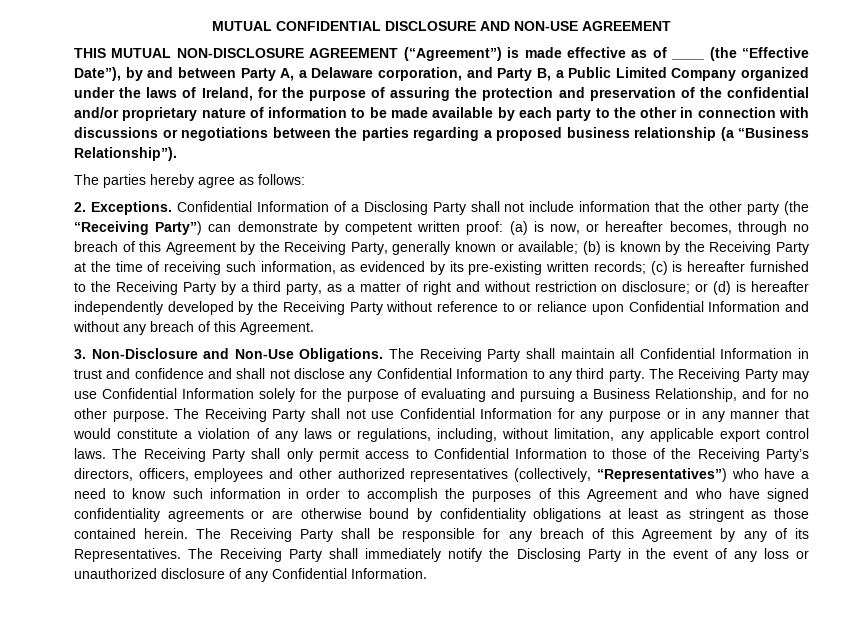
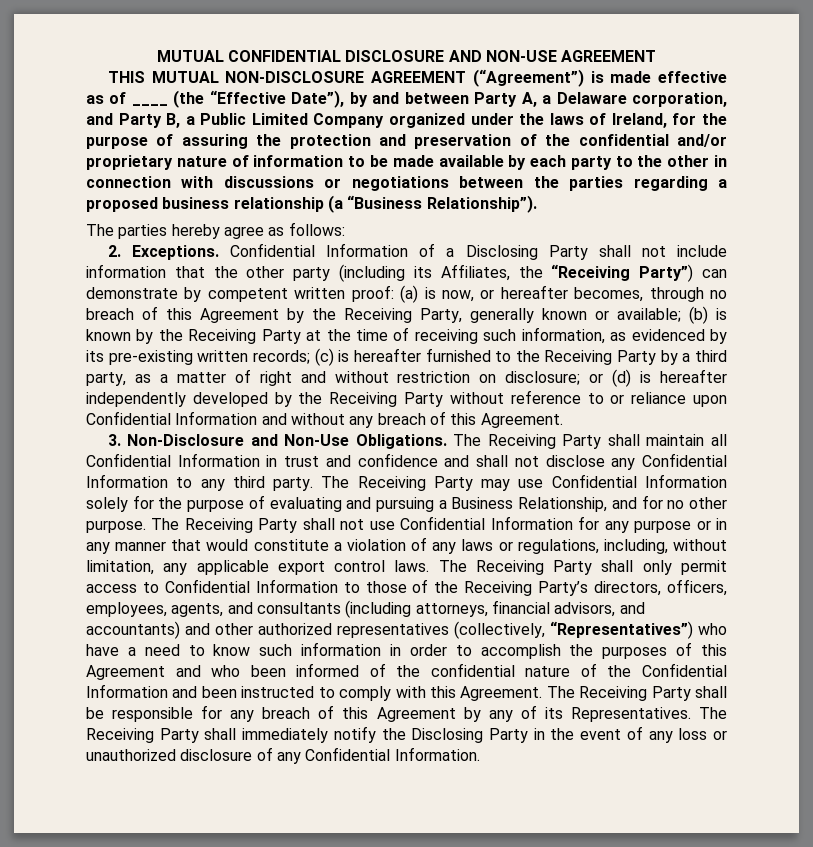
- Confidential Information of a Disclosing Party shall not include information that the other party (the “Receiving Party”) can demonstrate by competent written proof:
+ Confidential Information of a Disclosing Party shall not include information that the other party (including its Affiliates, the “Receiving Party”) can demonstrate by competent written proof:
- The Receiving Party shall only permit access to Confidential Information to those of the Receiving Party’s directors, officers, employees and other authorized representatives (collectively, “Representatives”) who have a need to know such information in order to accomplish the purposes of this Agreement and who have signed confidentiality agreements or are otherwise bound by confidentiality obligations at least as stringent as those contained herein.
+ The Receiving Party shall only permit access to Confidential Information to those of the Receiving Party’s directors, officers, employees, agents, and consultants (including attorneys, financial advisors, and accountants) and other authorized representatives (collectively, “Representatives”) who have a need to know such information in order to accomplish the purposes of this Agreement and who been informed of the confidential nature of the Confidential Information and been instructed to comply with this Agreement.

